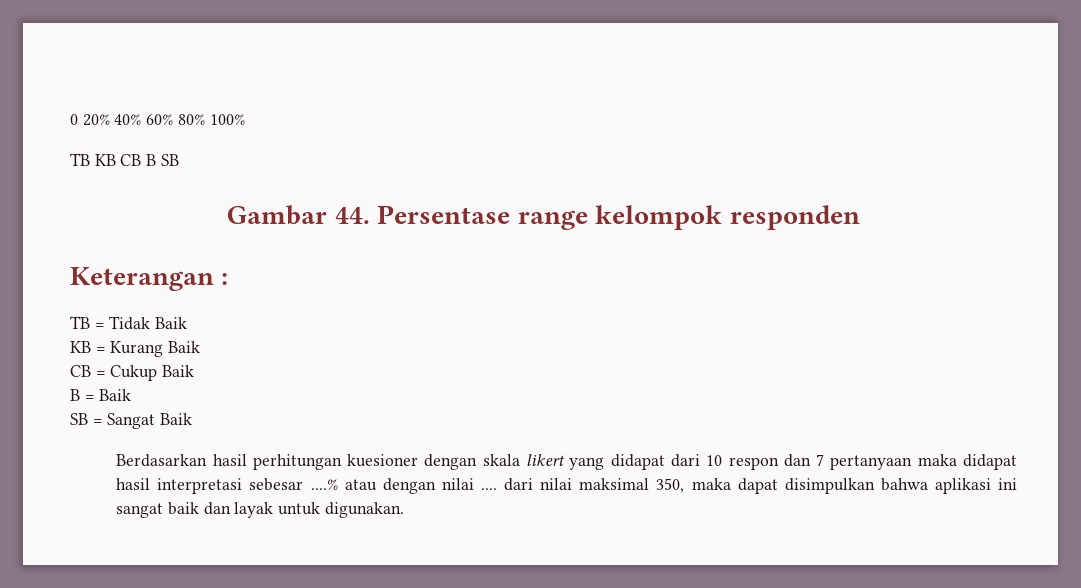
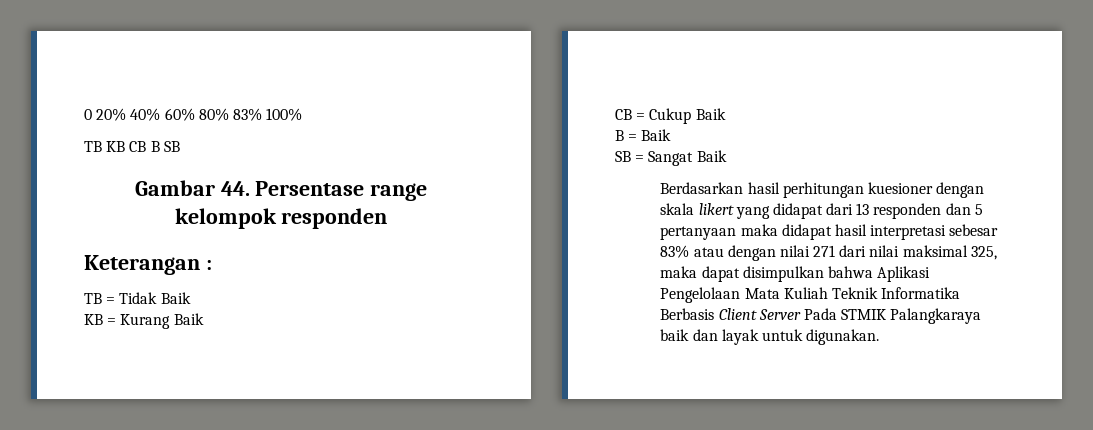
- 0 20% 40% 60% 80% 100%
+ 0 20% 40% 60% 80% 83% 100%
- Berdasarkan hasil perhitungan kuesioner dengan skala likert yang didapat dari 10 respon dan 7 pertanyaan maka didapat hasil interpretasi sebesar ....% atau dengan nilai .... dari nilai maksimal 350, maka dapat disimpulkan bahwa aplikasi ini sangat baik dan layak untuk digunakan.
+ Berdasarkan hasil perhitungan kuesioner dengan skala likert yang didapat dari 13 responden dan 5 pertanyaan maka didapat hasil interpretasi sebesar 83% atau dengan nilai 271 dari nilai maksimal 325, maka dapat disimpulkan bahwa Aplikasi Pengelolaan Mata Kuliah Teknik Informatika Berbasis Client Server Pada STMIK Palangkaraya baik dan layak untuk digunakan.

